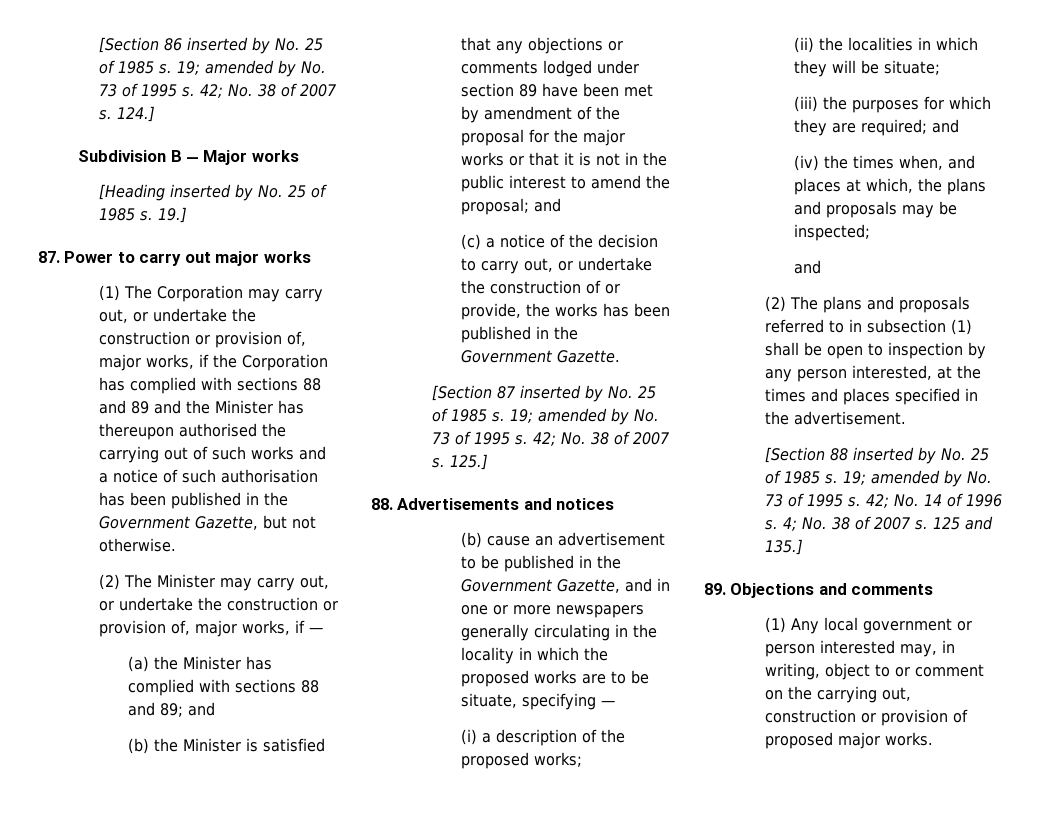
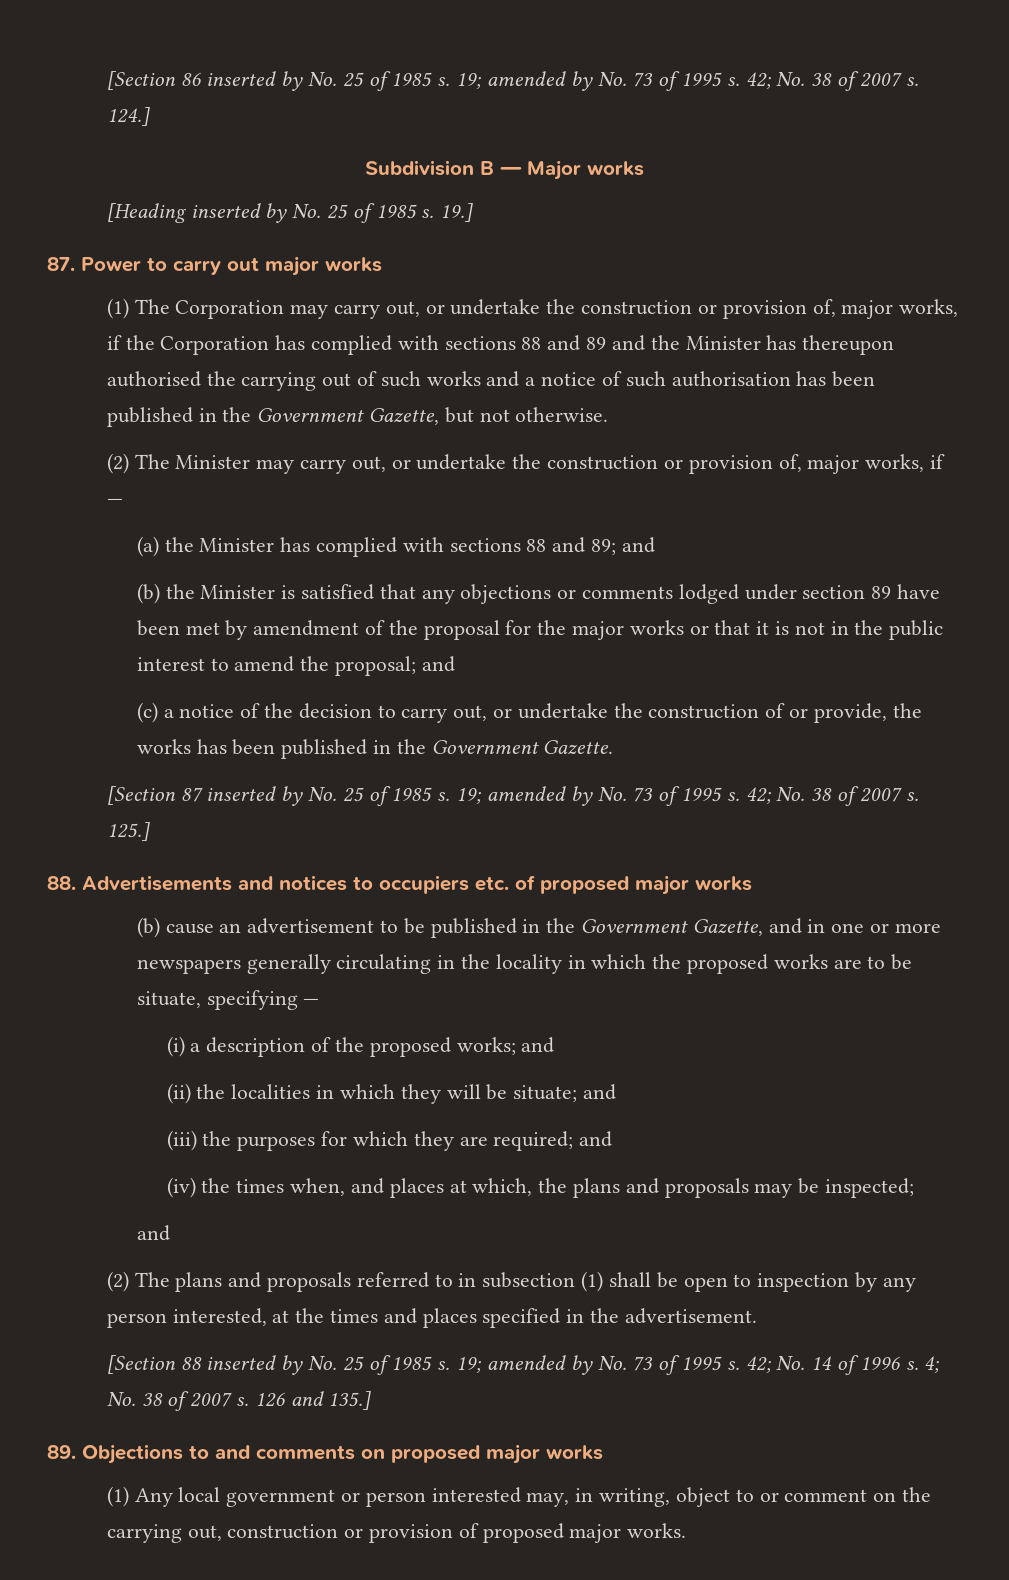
- 88. Advertisements and notices
+ 88. Advertisements and notices to occupiers etc. of proposed major works
- (i) a description of the proposed works;
+ (i) a description of the proposed works; and
- (ii) the localities in which they will be situate;
+ (ii) the localities in which they will be situate; and
- 125 and 135.]
+ 126 and 135.]
- 89. Objections and comments
+ 89. Objections to and comments on proposed major works

